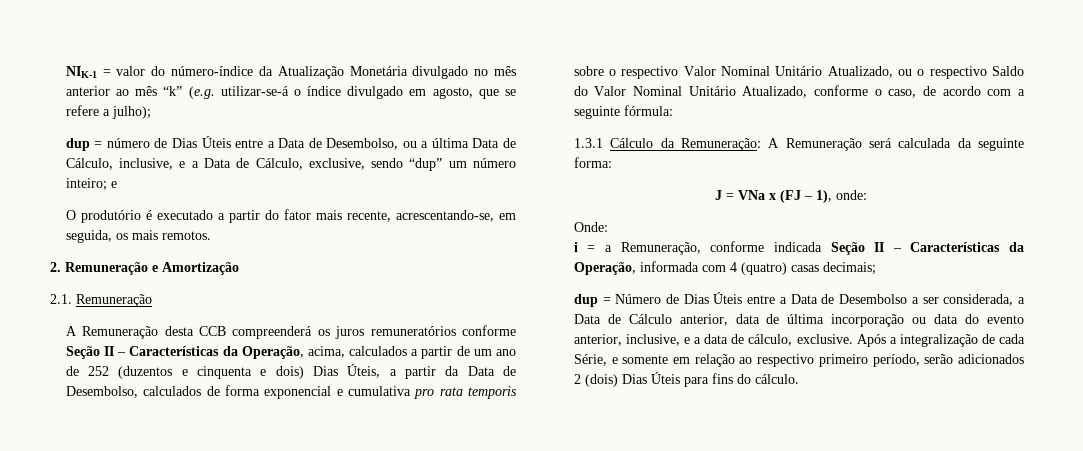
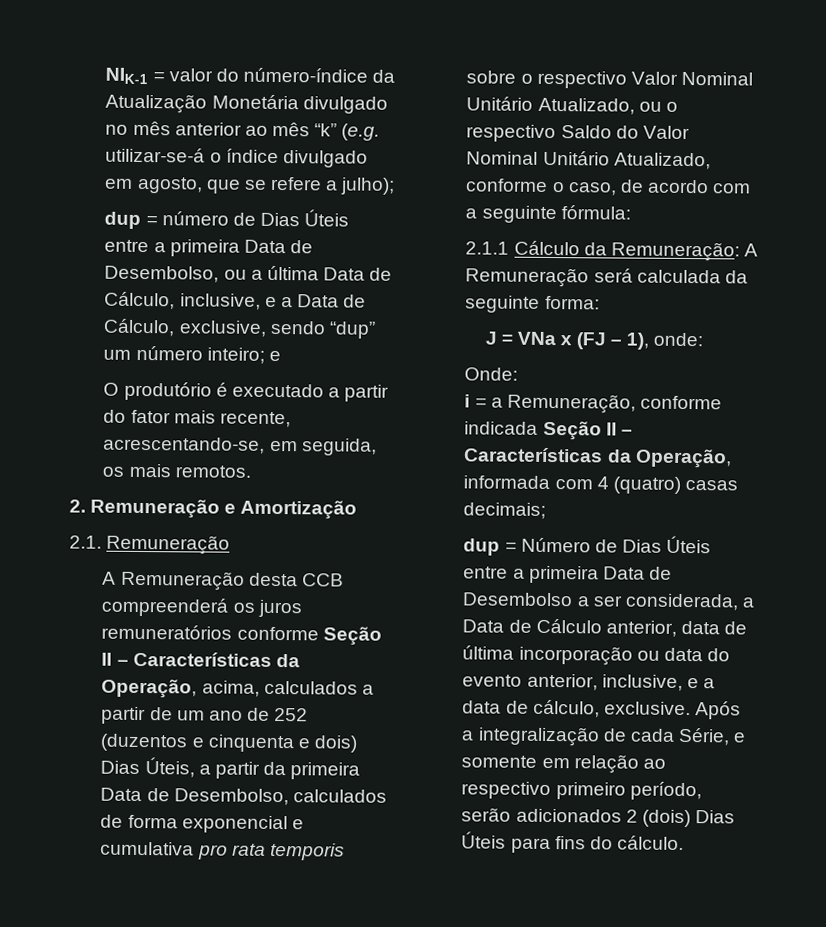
- dup = número de Dias Úteis entre a Data de Desembolso, ou a última Data de Cálculo, inclusive, e a Data de Cálculo, exclusive, sendo “dup” um número inteiro; e
+ dup = número de Dias Úteis entre a primeira Data de Desembolso, ou a última Data de Cálculo, inclusive, e a Data de Cálculo, exclusive, sendo “dup” um número inteiro; e
- A Remuneração desta CCB compreenderá os juros remuneratórios conforme Seção II – Características da Operação, acima, calculados a partir de um ano de 252 (duzentos e cinquenta e dois) Dias Úteis, a partir da Data de Desembolso, calculados de forma exponencial e cumulativa pro rata temporis sobre o respectivo Valor Nominal Unitário Atualizado, ou o respectivo Saldo do Valor Nominal Unitário Atualizado, conforme o caso, de acordo com a seguinte fórmula:
+ A Remuneração desta CCB compreenderá os juros remuneratórios conforme Seção II – Características da Operação, acima, calculados a partir de um ano de 252 (duzentos e cinquenta e dois) Dias Úteis, a partir da primeira Data de Desembolso, calculados de forma exponencial e cumulativa pro rata temporis sobre o respectivo Valor Nominal Unitário Atualizado, ou o respectivo Saldo do Valor Nominal Unitário Atualizado, conforme o caso, de acordo com a seguinte fórmula:
- 1.3.1 Cálculo da Remuneração: A Remuneração será calculada da seguinte forma:
+ 2.1.1 Cálculo da Remuneração: A Remuneração será calculada da seguinte forma:
- dup = Número de Dias Úteis entre a Data de Desembolso a ser considerada, a Data de Cálculo anterior, data de última incorporação ou data do evento anterior, inclusive, e a data de cálculo, exclusive.
+ dup = Número de Dias Úteis entre a primeira Data de Desembolso a ser considerada, a Data de Cálculo anterior, data de última incorporação ou data do evento anterior, inclusive, e a data de cálculo, exclusive.

